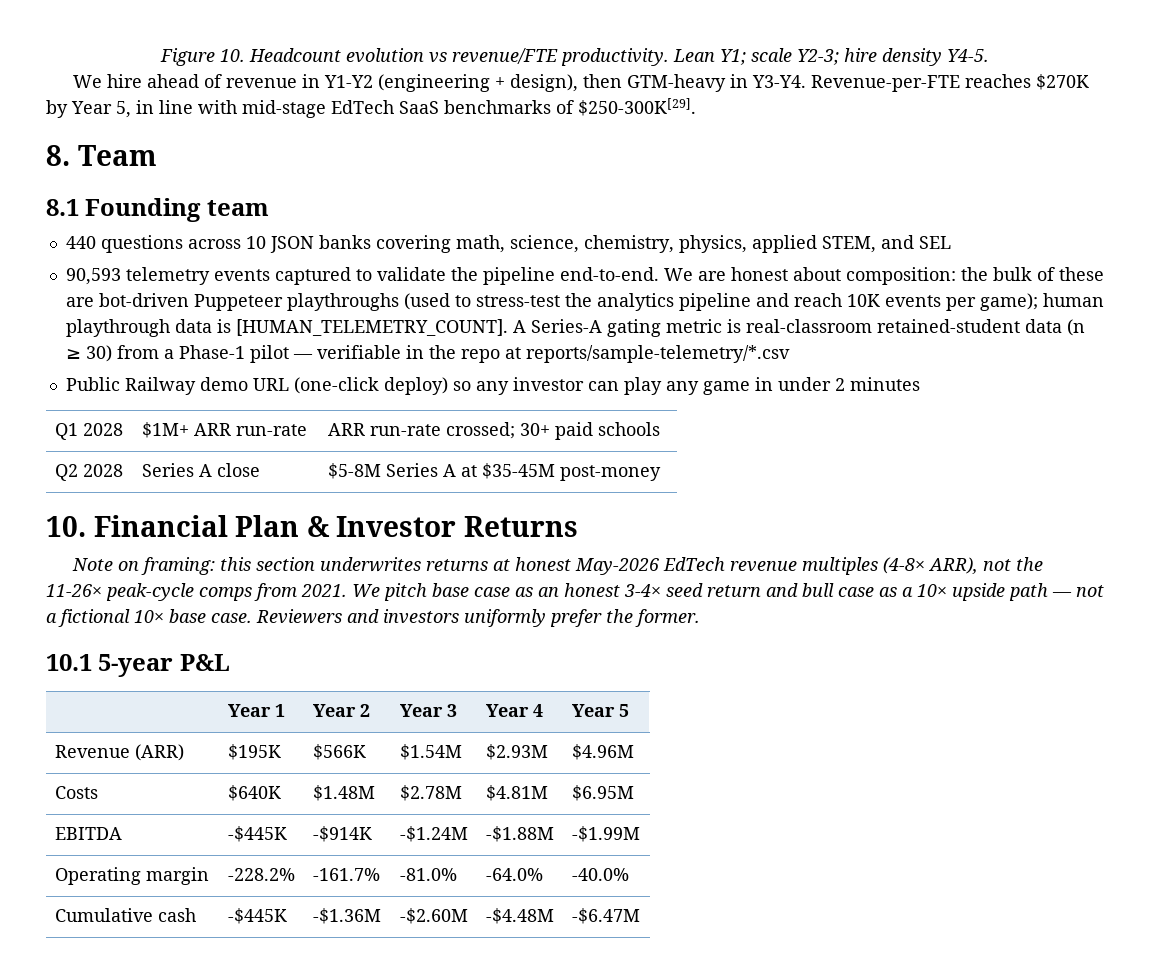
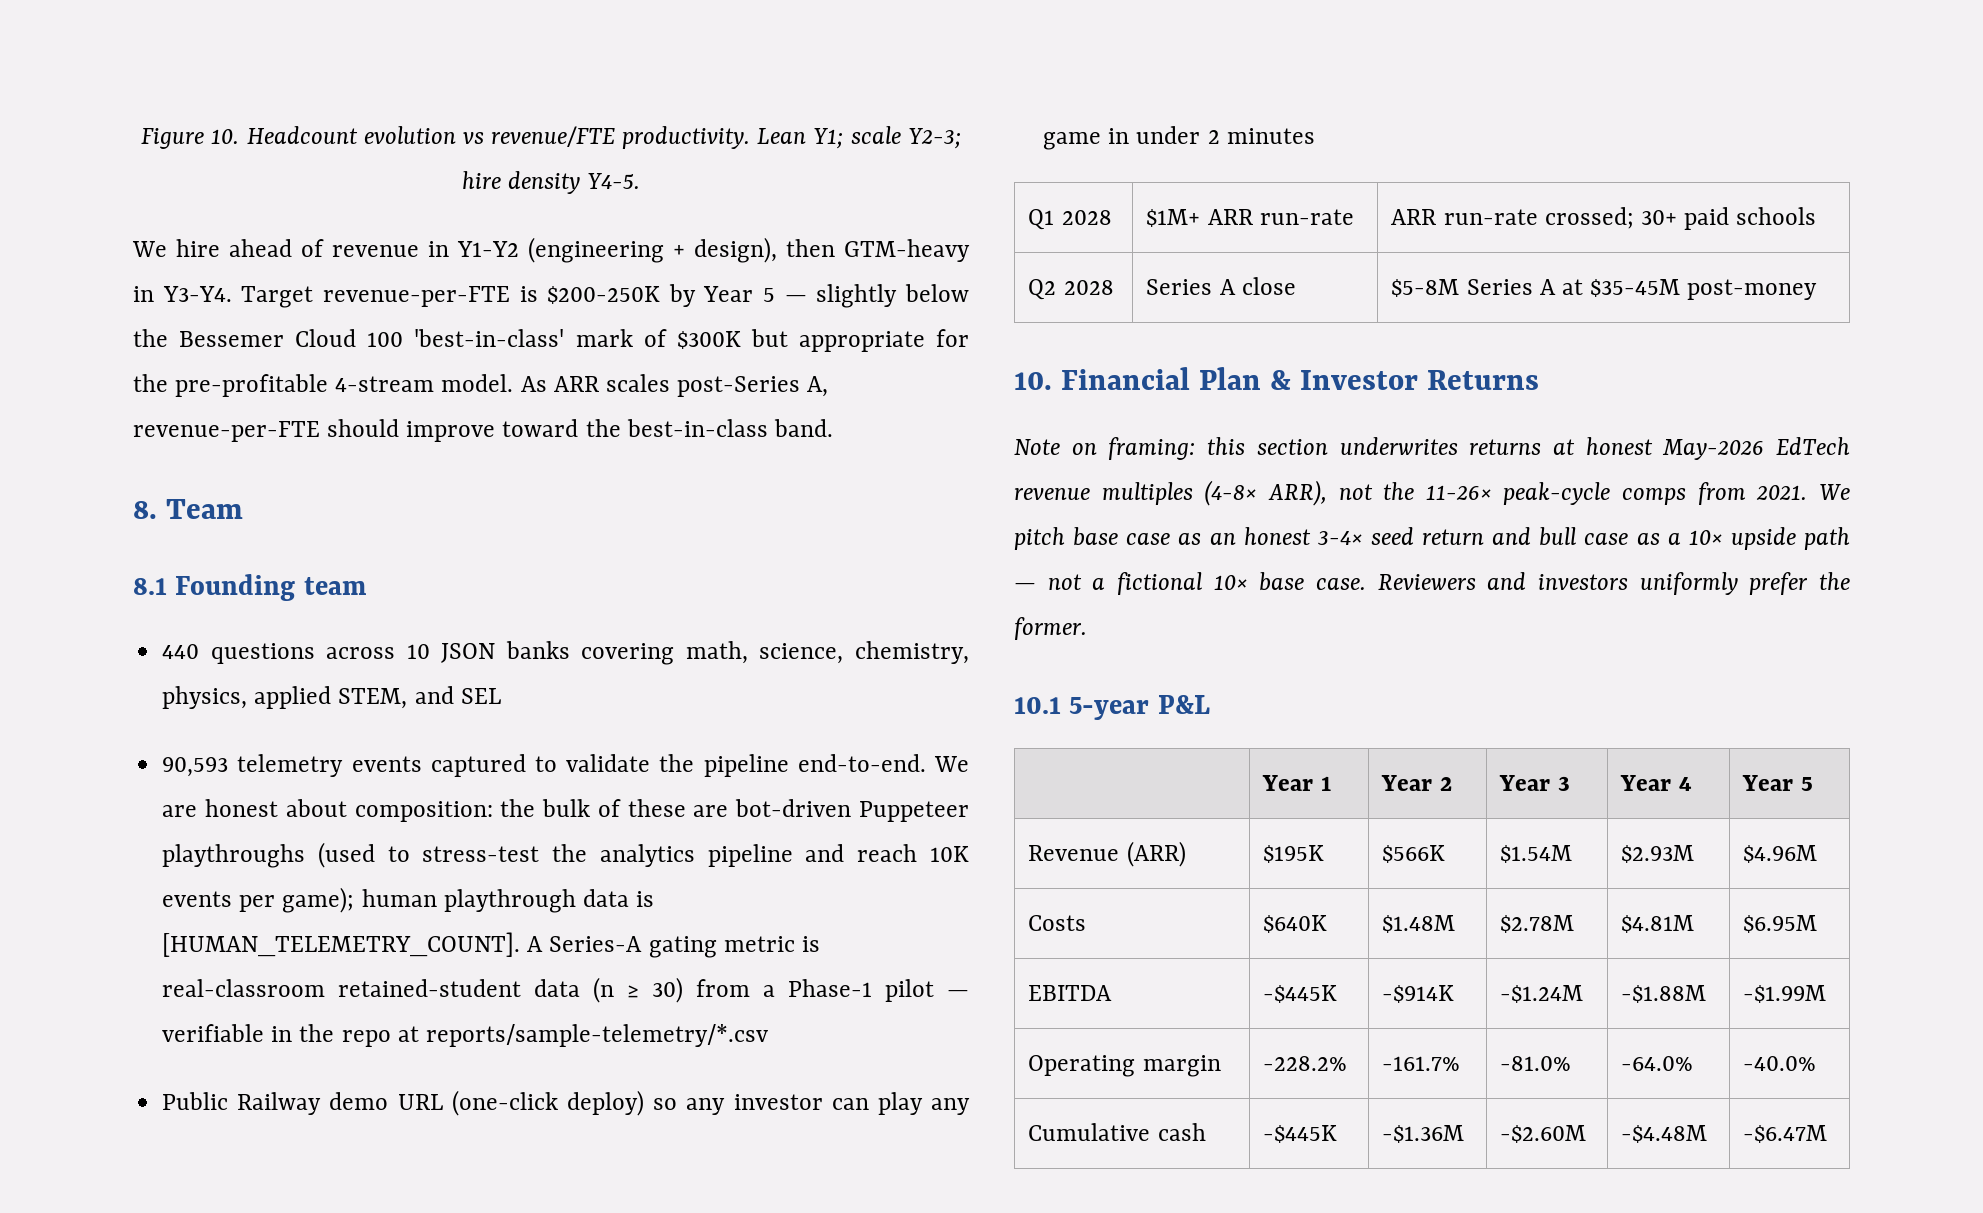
- Revenue-per-FTE reaches $270K by Year 5, in line with mid-stage EdTech SaaS benchmarks of $250-300K[29].
+ Target revenue-per-FTE is $200-250K by Year 5 — slightly below the Bessemer Cloud 100 'best-in-class' mark of $300K but appropriate for the pre-profitable 4-stream model. As ARR scales post-Series A, revenue-per-FTE should improve toward the best-in-class band.

